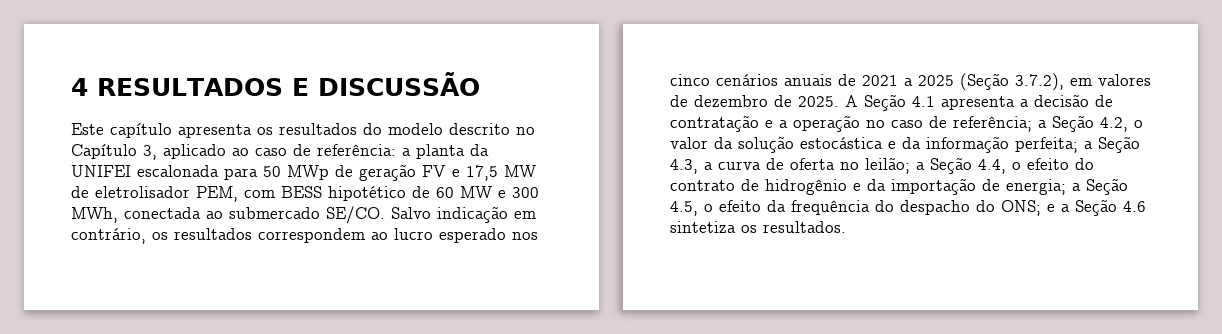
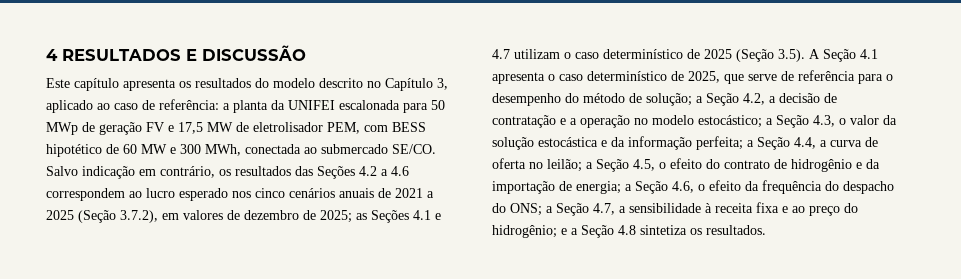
- Salvo indicação em contrário, os resultados correspondem ao lucro esperado nos cinco cenários anuais de 2021 a 2025 (Seção 3.7.2), em valores de dezembro de 2025. A Seção 4.1 apresenta a decisão de contratação e a operação no caso de referência; a Seção 4.2, o valor da solução estocástica e da informação perfeita;
+ Salvo indicação em contrário, os resultados das Seções 4.2 a 4.6 correspondem ao lucro esperado nos cinco cenários anuais de 2021 a 2025 (Seção 3.7.2), em valores de dezembro de 2025; as Seções 4.1 e 4.7 utilizam o caso determinístico de 2025 (Seção 3.5). A Seção 4.1 apresenta o caso determinístico de 2025, que serve de referência para o desempenho do método de solução; a Seção 4.2, a decisão de contratação e a operação no modelo estocástico; a Seção 4.3, o valor da solução estocástica e da informação perfeita;
- a Seção 4.3, a curva de oferta no leilão;
+ a Seção 4.4, a curva de oferta no leilão;
- a Seção 4.4, o efeito do contrato de hidrogênio e da importação de energia;
+ a Seção 4.5, o efeito do contrato de hidrogênio e da importação de energia;
- a Seção 4.5, o efeito da frequência do despacho do ONS;
+ a Seção 4.6, o efeito da frequência do despacho do ONS;
+ a Seção 4.7, a sensibilidade à receita fixa e ao preço do hidrogênio;
- e a Seção 4.6 sintetiza os resultados.
+ e a Seção 4.8 sintetiza os resultados.

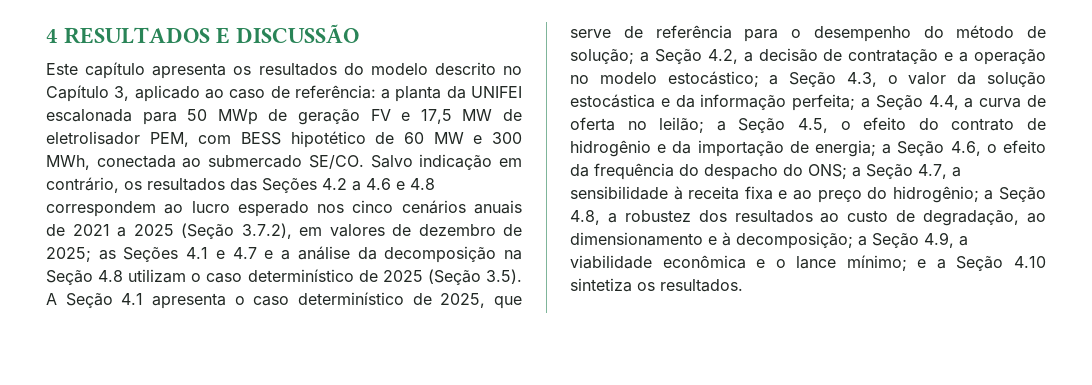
- Salvo indicação em contrário, os resultados das Seções 4.2 a 4.6 correspondem ao lucro esperado nos cinco cenários anuais de 2021 a 2025 (Seção 3.7.2), em valores de dezembro de 2025;
+ Salvo indicação em contrário, os resultados das Seções 4.2 a 4.6 e 4.8 correspondem ao lucro esperado nos cinco cenários anuais de 2021 a 2025 (Seção 3.7.2), em valores de dezembro de 2025;
- as Seções 4.1 e 4.7 utilizam o caso determinístico de 2025 (Seção 3.5). A Seção 4.1 apresenta o caso determinístico de 2025, que serve de referência para o desempenho do método de solução;
+ as Seções 4.1 e 4.7 e a análise da decomposição na Seção 4.8 utilizam o caso determinístico de 2025 (Seção 3.5). A Seção 4.1 apresenta o caso determinístico de 2025, que serve de referência para o desempenho do método de solução;
+ a Seção 4.8, a robustez dos resultados ao custo de degradação, ao dimensionamento e à decomposição; a Seção 4.9, a viabilidade econômica e o lance mínimo;
- e a Seção 4.8 sintetiza os resultados.
+ e a Seção 4.10 sintetiza os resultados.

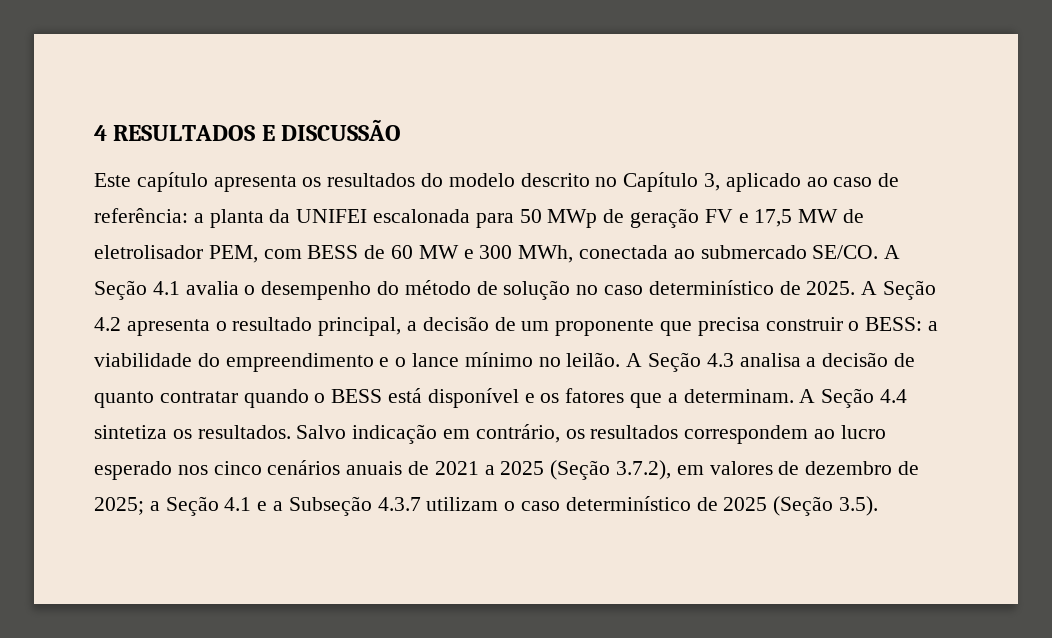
- Este capítulo apresenta os resultados do modelo descrito no Capítulo 3, aplicado ao caso de referência: a planta da UNIFEI escalonada para 50 MWp de geração FV e 17,5 MW de eletrolisador PEM, com BESS hipotético de 60 MW e 300 MWh, conectada ao submercado SE/CO.
+ Este capítulo apresenta os resultados do modelo descrito no Capítulo 3, aplicado ao caso de referência: a planta da UNIFEI escalonada para 50 MWp de geração FV e 17,5 MW de eletrolisador PEM, com BESS de 60 MW e 300 MWh, conectada ao submercado SE/CO.
+ A Seção 4.1 avalia o desempenho do método de solução no caso determinístico de 2025. A Seção 4.2 apresenta o resultado principal, a decisão de um proponente que precisa construir o BESS: a viabilidade do empreendimento e o lance mínimo no leilão. A Seção 4.3 analisa a decisão de quanto contratar quando o BESS está disponível e os fatores que a determinam. A Seção 4.4 sintetiza os resultados.
- Salvo indicação em contrário, os resultados das Seções 4.2 a 4.6 e 4.8 correspondem ao lucro esperado nos cinco cenários anuais de 2021 a 2025 (Seção 3.7.2), em valores de dezembro de 2025; as Seções 4.1 e 4.7 e a análise da decomposição na Seção 4.8 utilizam o caso determinístico de 2025 (Seção 3.5). A Seção 4.1 apresenta o caso determinístico de 2025, que serve de referência para o desempenho do método de solução; a Seção 4.2, a decisão de contratação e a operação no modelo estocástico; a Seção 4.3, o valor da solução estocástica e da informação perfeita; a Seção 4.4, a curva de oferta no leilão; a Seção 4.5, o efeito do contrato de hidrogênio e da importação de energia; a Seção 4.6, o efeito da frequência do despacho do ONS; a Seção 4.7, a sensibilidade à receita fixa e ao preço do hidrogênio; a Seção 4.8, a robustez dos resultados ao custo de degradação, ao dimensionamento e à decomposição; a Seção 4.9, a viabilidade econômica e o lance mínimo; e a Seção 4.10 sintetiza os resultados.
+ Salvo indicação em contrário, os resultados correspondem ao lucro esperado nos cinco cenários anuais de 2021 a 2025 (Seção 3.7.2), em valores de dezembro de 2025; a Seção 4.1 e a Subseção 4.3.7 utilizam o caso determinístico de 2025 (Seção 3.5).

